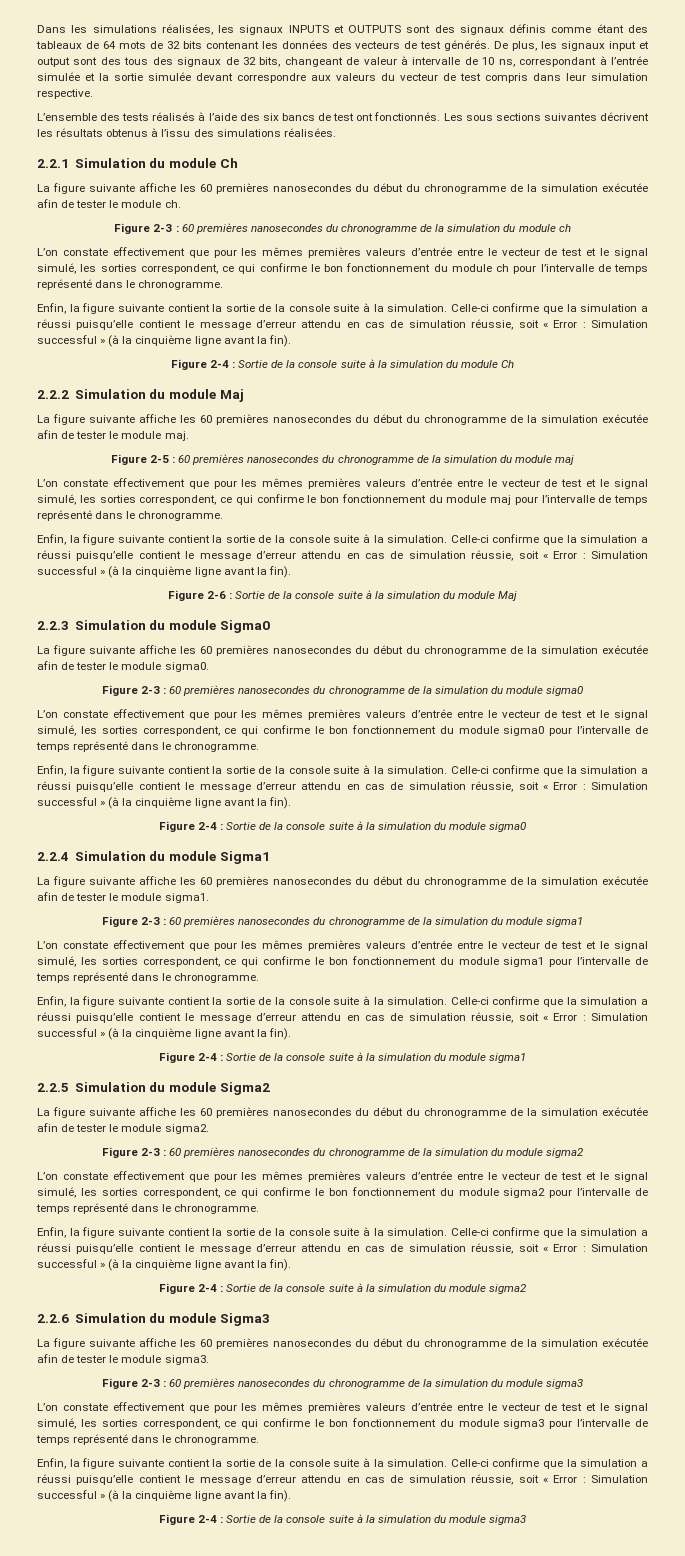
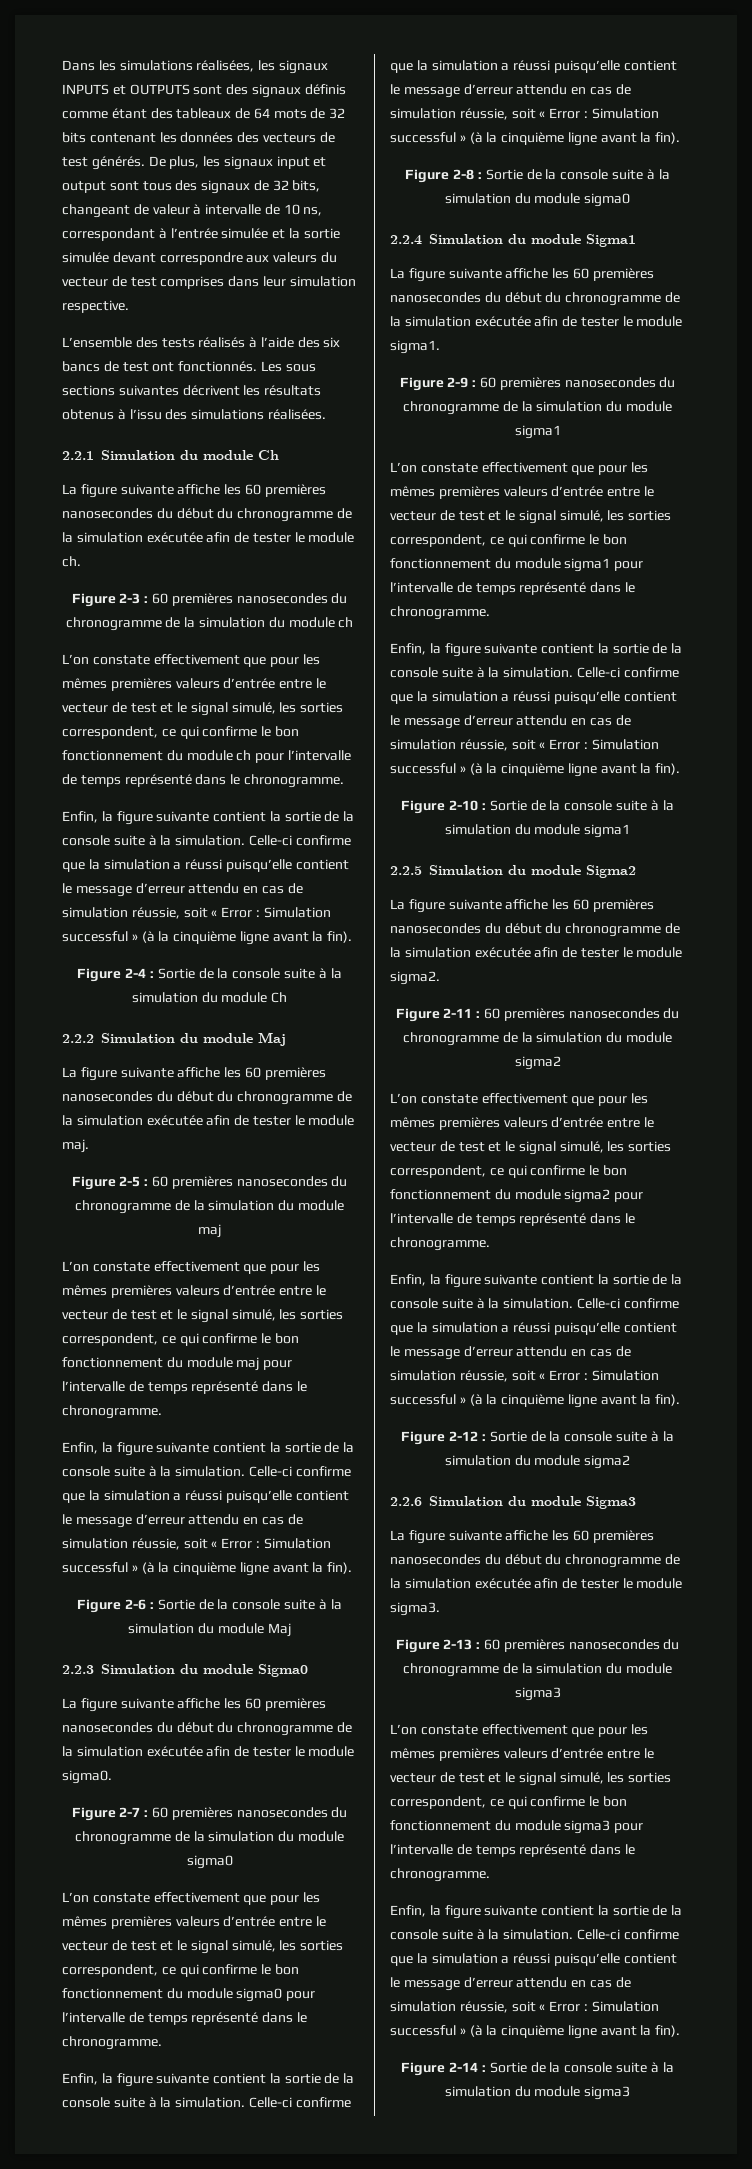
- De plus, les signaux input et output sont des tous des signaux de 32 bits, changeant de valeur à intervalle de 10 ns, correspondant à l’entrée simulée et la sortie simulée devant correspondre aux valeurs du vecteur de test compris dans leur simulation respective.
+ De plus, les signaux input et output sont tous des signaux de 32 bits, changeant de valeur à intervalle de 10 ns, correspondant à l’entrée simulée et la sortie simulée devant correspondre aux valeurs du vecteur de test comprises dans leur simulation respective.
- Figure 2-3 : 60 premières nanosecondes du chronogramme de la simulation du module sigma0
+ Figure 2-7 : 60 premières nanosecondes du chronogramme de la simulation du module sigma0
- Figure 2-4 : Sortie de la console suite à la simulation du module sigma0
+ Figure 2-8 : Sortie de la console suite à la simulation du module sigma0
- Figure 2-3 : 60 premières nanosecondes du chronogramme de la simulation du module sigma1
+ Figure 2-9 : 60 premières nanosecondes du chronogramme de la simulation du module sigma1
- Figure 2-4 : Sortie de la console suite à la simulation du module sigma1
+ Figure 2-10 : Sortie de la console suite à la simulation du module sigma1
- Figure 2-3 : 60 premières nanosecondes du chronogramme de la simulation du module sigma2
+ Figure 2-11 : 60 premières nanosecondes du chronogramme de la simulation du module sigma2
- Figure 2-4 : Sortie de la console suite à la simulation du module sigma2
+ Figure 2-12 : Sortie de la console suite à la simulation du module sigma2
- Figure 2-3 : 60 premières nanosecondes du chronogramme de la simulation du module sigma3
+ Figure 2-13 : 60 premières nanosecondes du chronogramme de la simulation du module sigma3
- Figure 2-4 : Sortie de la console suite à la simulation du module sigma3
+ Figure 2-14 : Sortie de la console suite à la simulation du module sigma3

